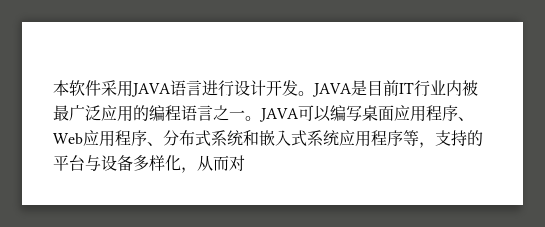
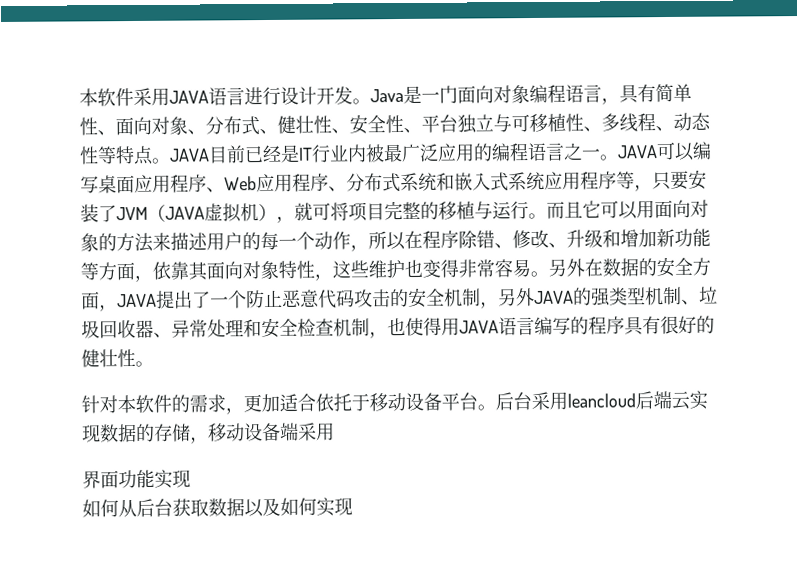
- JAVA是目前IT行业内被最广泛应用的编程语言之一。
+ Java是一门面向对象编程语言，具有简单性、面向对象、分布式、健壮性、安全性、平台独立与可移植性、多线程、动态性等特点。JAVA目前已经是IT行业内被最广泛应用的编程语言之一。
- JAVA可以编写桌面应用程序、Web应用程序、分布式系统和嵌入式系统应用程序等，支持的平台与设备多样化，从而对
+ JAVA可以编写桌面应用程序、Web应用程序、分布式系统和嵌入式系统应用程序等，只要安装了JVM（JAVA虚拟机），就可将项目完整的移植与运行。而且它可以用面向对象的方法来描述用户的每一个动作，所以在程序除错、修改、升级和增加新功能等方面，依靠其面向对象特性，这些维护也变得非常容易。另外在数据的安全方面，JAVA提出了一个防止恶意代码攻击的安全机制，另外JAVA的强类型机制、垃圾回收器、异常处理和安全检查机制，也使得用JAVA语言编写的程序具有很好的健壮性。
+ 针对本软件的需求，更加适合依托于移动设备平台。后台采用leancloud后端云实现数据的存储，移动设备端采用
+ 界面功能实现
+ 如何从后台获取数据以及如何实现

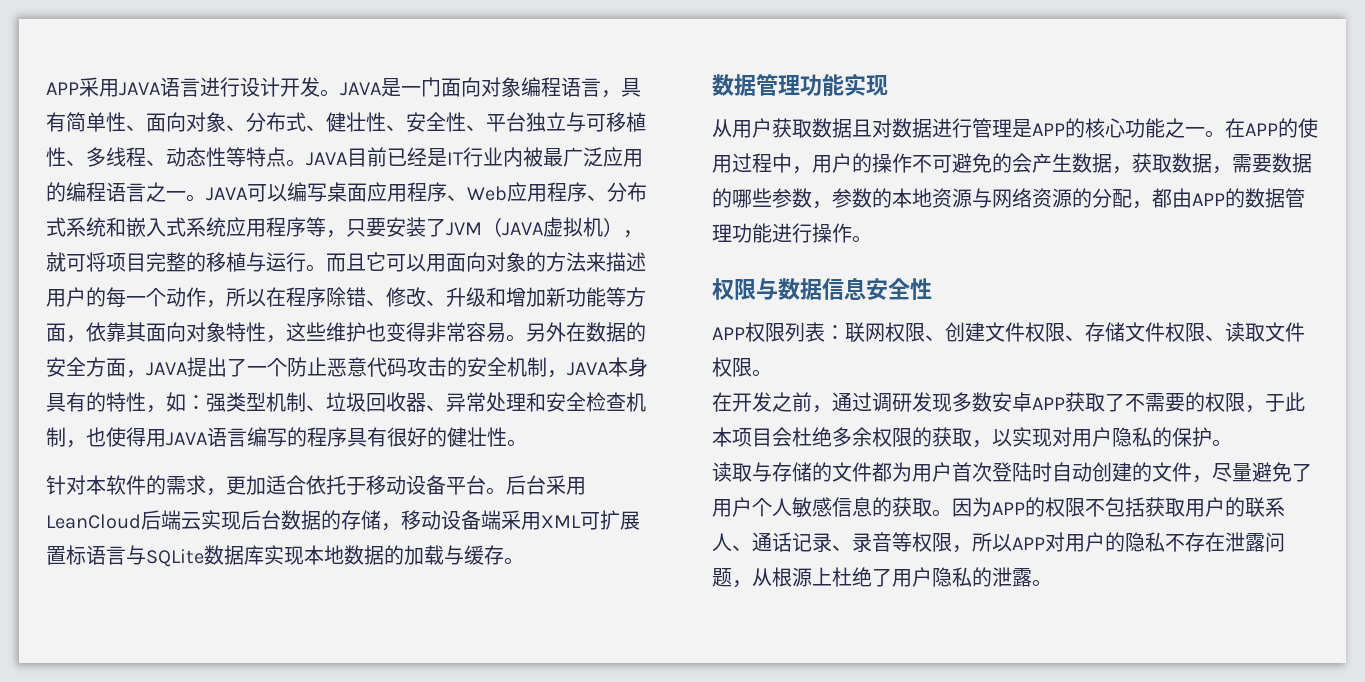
- 本软件采用JAVA语言进行设计开发。
+ APP采用JAVA语言进行设计开发。
- Java是一门面向对象编程语言，具有简单性、面向对象、分布式、健壮性、安全性、平台独立与可移植性、多线程、动态性等特点。
+ JAVA是一门面向对象编程语言，具有简单性、面向对象、分布式、健壮性、安全性、平台独立与可移植性、多线程、动态性等特点。
- 另外在数据的安全方面，JAVA提出了一个防止恶意代码攻击的安全机制，另外JAVA的强类型机制、垃圾回收器、异常处理和安全检查机制，也使得用JAVA语言编写的程序具有很好的健壮性。
+ 另外在数据的安全方面，JAVA提出了一个防止恶意代码攻击的安全机制，JAVA本身具有的特性，如：强类型机制、垃圾回收器、异常处理和安全检查机制，也使得用JAVA语言编写的程序具有很好的健壮性。
- 后台采用leancloud后端云实现数据的存储，移动设备端采用
- 界面功能实现
- 如何从后台获取数据以及如何实现
+ 后台采用LeanCloud后端云实现后台数据的存储，移动设备端采用XML可扩展置标语言与SQLite数据库实现本地数据的加载与缓存。
+ 数据管理功能实现
+ 从用户获取数据且对数据进行管理是APP的核心功能之一。在APP的使用过程中，用户的操作不可避免的会产生数据，获取数据，需要数据的哪些参数，参数的本地资源与网络资源的分配，都由APP的数据管理功能进行操作。
+ 权限与数据信息安全性
+ APP权限列表：联网权限、创建文件权限、存储文件权限、读取文件权限。
+ 在开发之前，通过调研发现多数安卓APP获取了不需要的权限，于此本项目会杜绝多余权限的获取，以实现对用户隐私的保护。
+ 读取与存储的文件都为用户首次登陆时自动创建的文件，尽量避免了用户个人敏感信息的获取。因为APP的权限不包括获取用户的联系人、通话记录、录音等权限，所以APP对用户的隐私不存在泄露问题，从根源上杜绝了用户隐私的泄露。

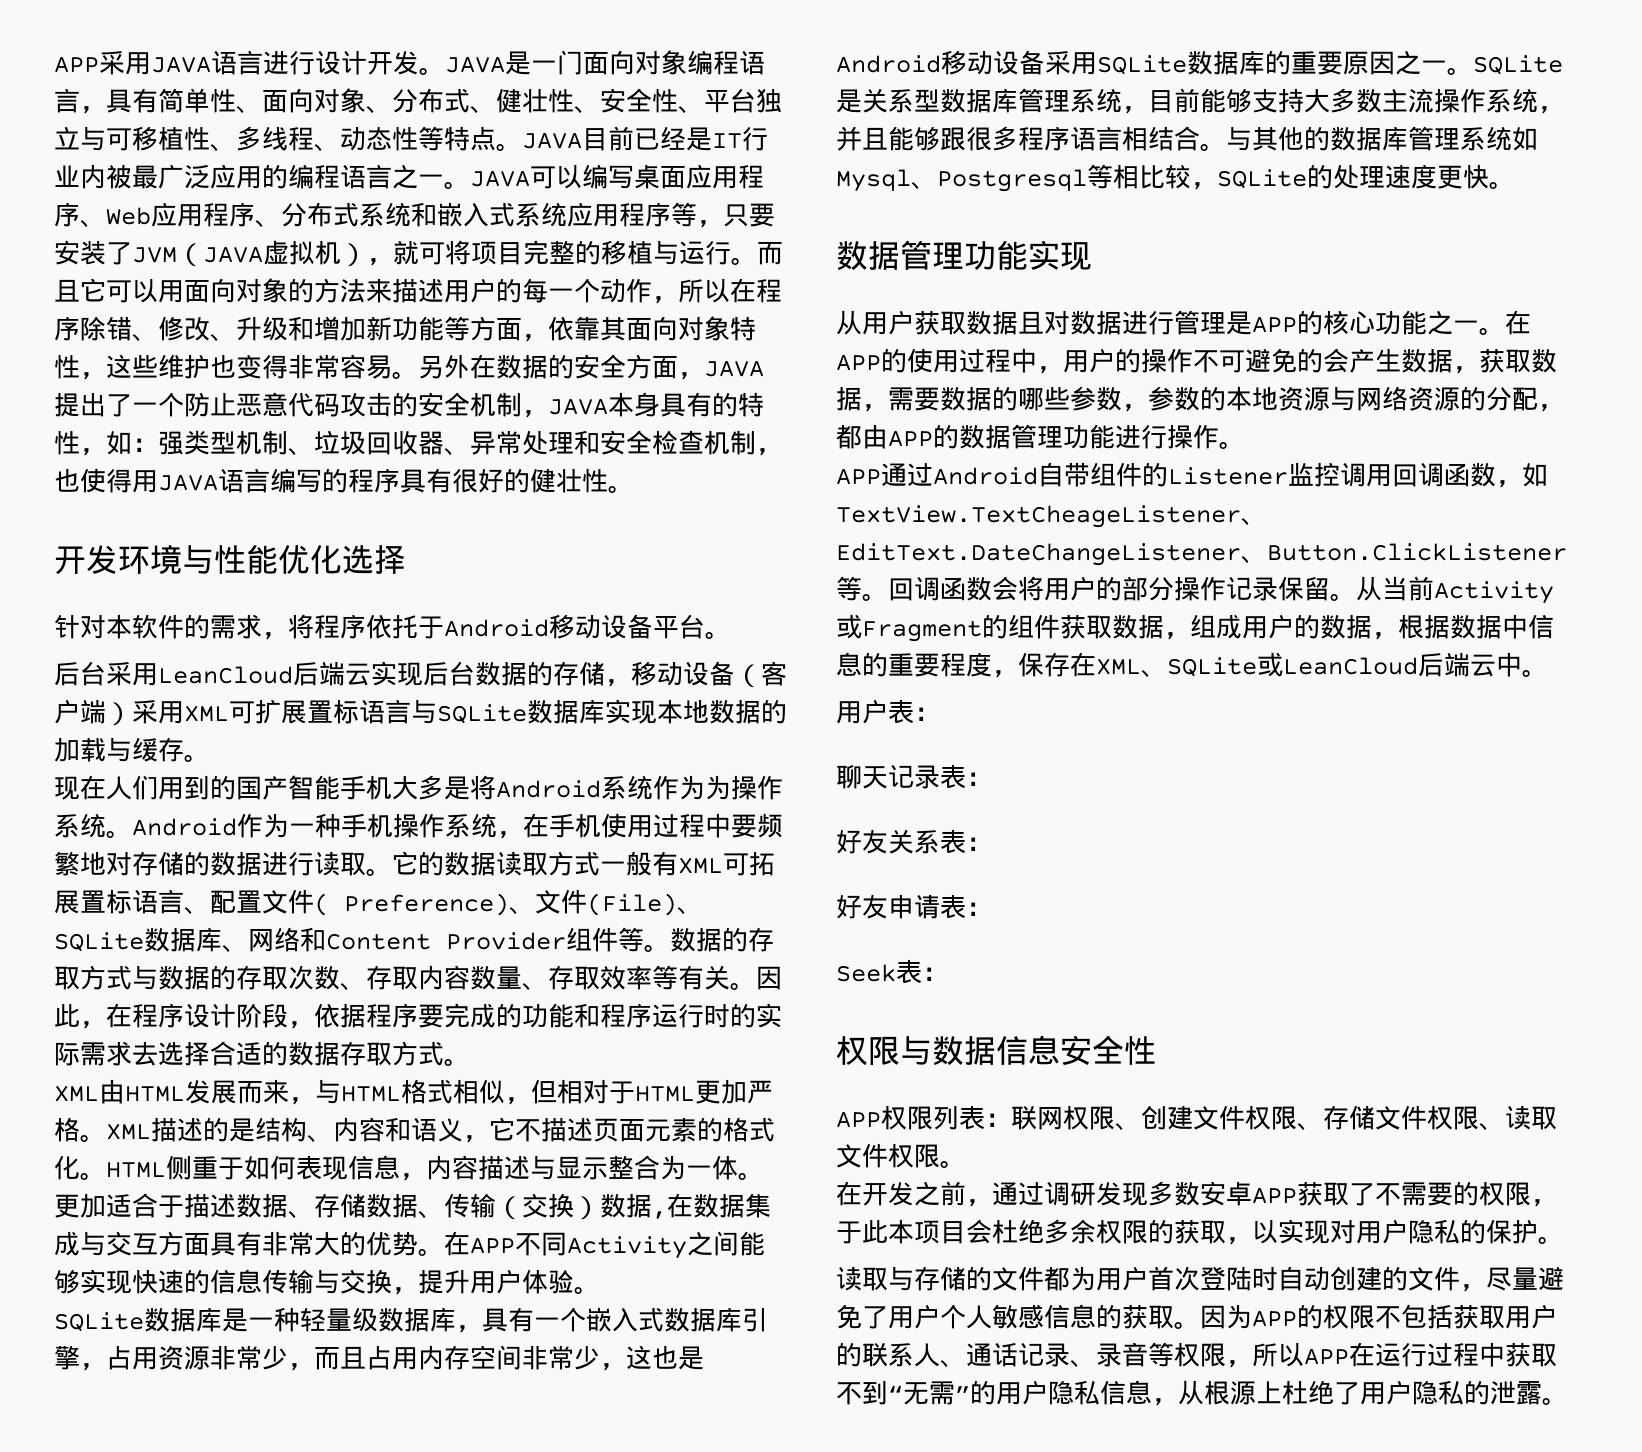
+ 开发环境与性能优化选择
- 针对本软件的需求，更加适合依托于移动设备平台。后台采用LeanCloud后端云实现后台数据的存储，移动设备端采用XML可扩展置标语言与SQLite数据库实现本地数据的加载与缓存。
+ 针对本软件的需求，将程序依托于Android移动设备平台。
+ 后台采用LeanCloud后端云实现后台数据的存储，移动设备（客户端）采用XML可扩展置标语言与SQLite数据库实现本地数据的加载与缓存。
+ 现在人们用到的国产智能手机大多是将Android系统作为为操作系统。Android作为一种手机操作系统，在手机使用过程中要频繁地对存储的数据进行读取。它的数据读取方式一般有XML可拓展置标语言、配置文件( Preference)、文件(File)、SQLite数据库、网络和Content Provider组件等。数据的存取方式与数据的存取次数、存取内容数量、存取效率等有关。因此，在程序设计阶段，依据程序要完成的功能和程序运行时的实际需求去选择合适的数据存取方式。
+ XML由HTML发展而来，与HTML格式相似，但相对于HTML更加严格。XML描述的是结构、内容和语义，它不描述页面元素的格式化。HTML侧重于如何表现信息，内容描述与显示整合为一体。更加适合于描述数据、存储数据、传输（交换）数据,在数据集成与交互方面具有非常大的优势。在APP不同Activity之间能够实现快速的信息传输与交换，提升用户体验。
+ SQLite数据库是一种轻量级数据库，具有一个嵌入式数据库引擎，占用资源非常少，而且占用内存空间非常少，这也是Android移动设备采用SQLite数据库的重要原因之一。SQLite是关系型数据库管理系统，目前能够支持大多数主流操作系统，并且能够跟很多程序语言相结合。与其他的数据库管理系统如Mysql、Postgresql等相比较，SQLite的处理速度更快。
+ APP通过Android自带组件的Listener监控调用回调函数，如TextView.TextCheageListener、EditText.DateChangeListener、Button.ClickListener等。回调函数会将用户的部分操作记录保留。从当前Activity或Fragment的组件获取数据，组成用户的数据，根据数据中信息的重要程度，保存在XML、SQLite或LeanCloud后端云中。
+ 用户表：
+ 聊天记录表：
+ 好友关系表：
+ 好友申请表：
+ Seek表：
- 因为APP的权限不包括获取用户的联系人、通话记录、录音等权限，所以APP对用户的隐私不存在泄露问题，从根源上杜绝了用户隐私的泄露。
+ 因为APP的权限不包括获取用户的联系人、通话记录、录音等权限，所以APP在运行过程中获取不到“无需”的用户隐私信息，从根源上杜绝了用户隐私的泄露。

